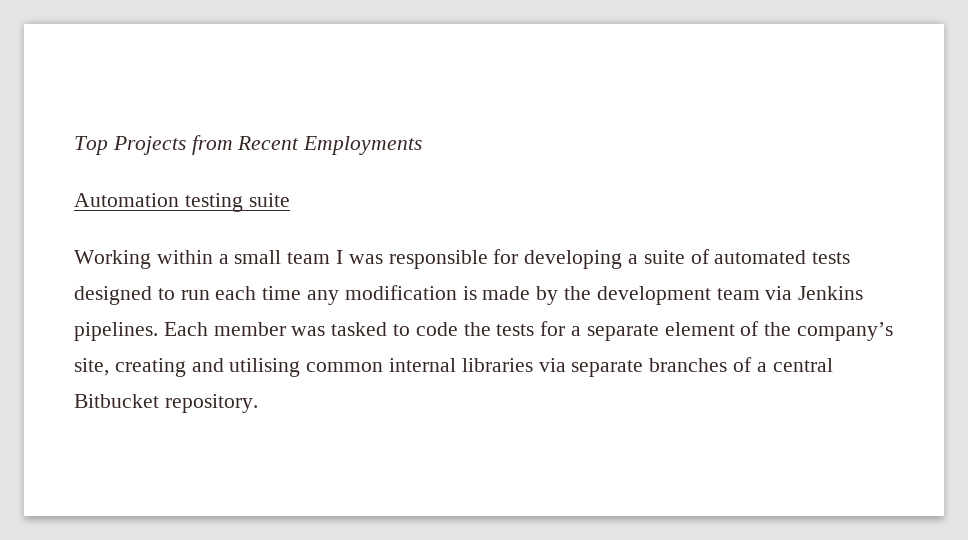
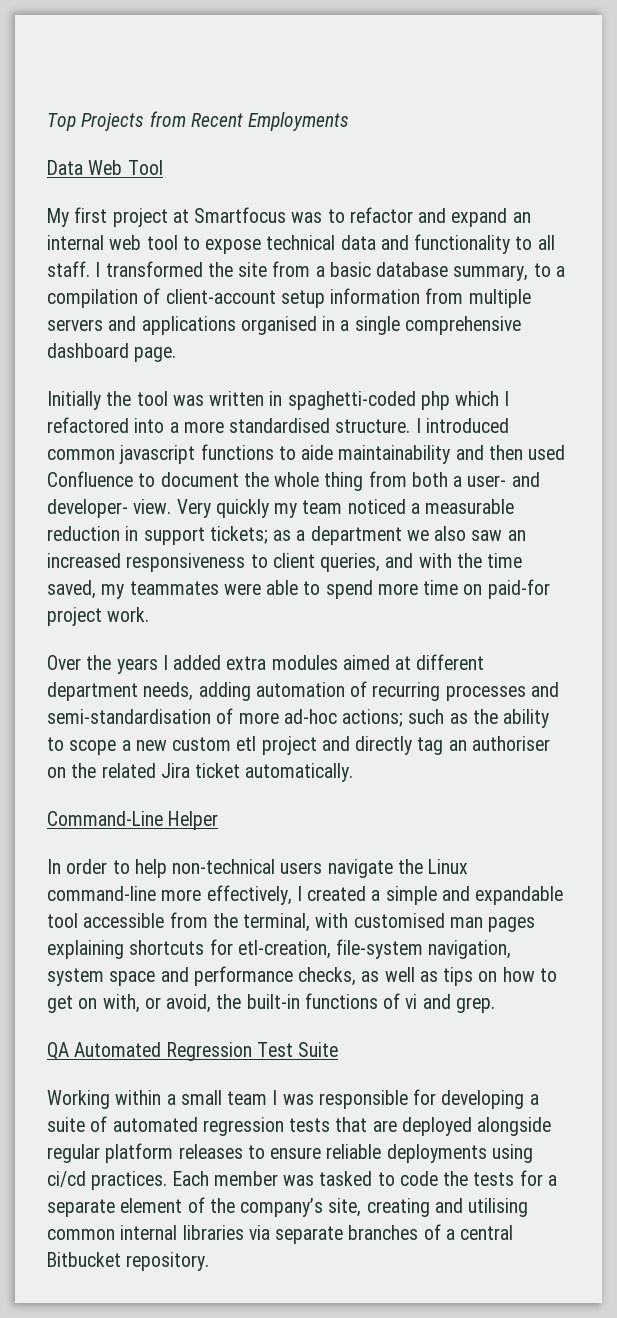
- Automation testing suite
+ Data Web Tool
+ My first project at Smartfocus was to refactor and expand an internal web tool to expose technical data and functionality to all staff. I transformed the site from a basic database summary, to a compilation of client-account setup information from multiple servers and applications organised in a single comprehensive dashboard page.
+ Initially the tool was written in spaghetti-coded php which I refactored into a more standardised structure. I introduced common javascript functions to aide maintainability and then used Confluence to document the whole thing from both a user- and developer- view. Very quickly my team noticed a measurable reduction in support tickets; as a department we also saw an increased responsiveness to client queries, and with the time saved, my teammates were able to spend more time on paid-for project work.
+ Over the years I added extra modules aimed at different department needs, adding automation of recurring processes and semi-standardisation of more ad-hoc actions; such as the ability to scope a new custom etl project and directly tag an authoriser on the related Jira ticket automatically.
+ Command-Line Helper
+ In order to help non-technical users navigate the Linux command-line more effectively, I created a simple and expandable tool accessible from the terminal, with customised man pages explaining shortcuts for etl-creation, file-system navigation, system space and performance checks, as well as tips on how to get on with, or avoid, the built-in functions of vi and grep.
+ QA Automated Regression Test Suite
- Working within a small team I was responsible for developing a suite of automated tests designed to run each time any modification is made by the development team via Jenkins pipelines.
+ Working within a small team I was responsible for developing a suite of automated regression tests that are deployed alongside regular platform releases to ensure reliable deployments using ci/cd practices.

